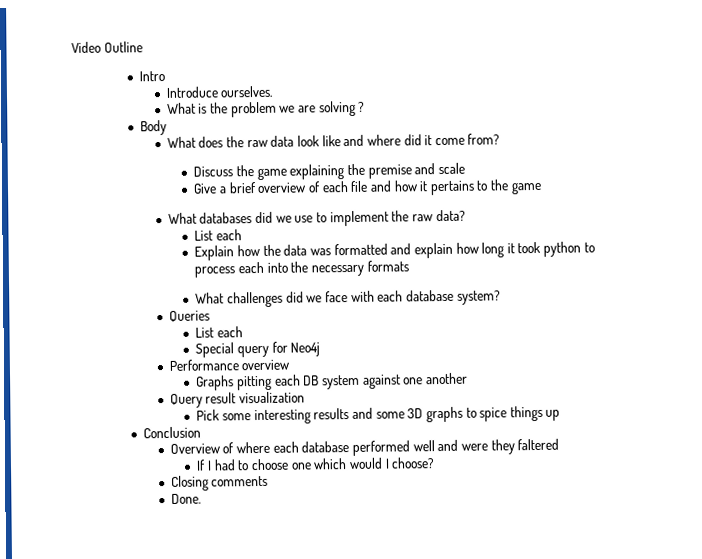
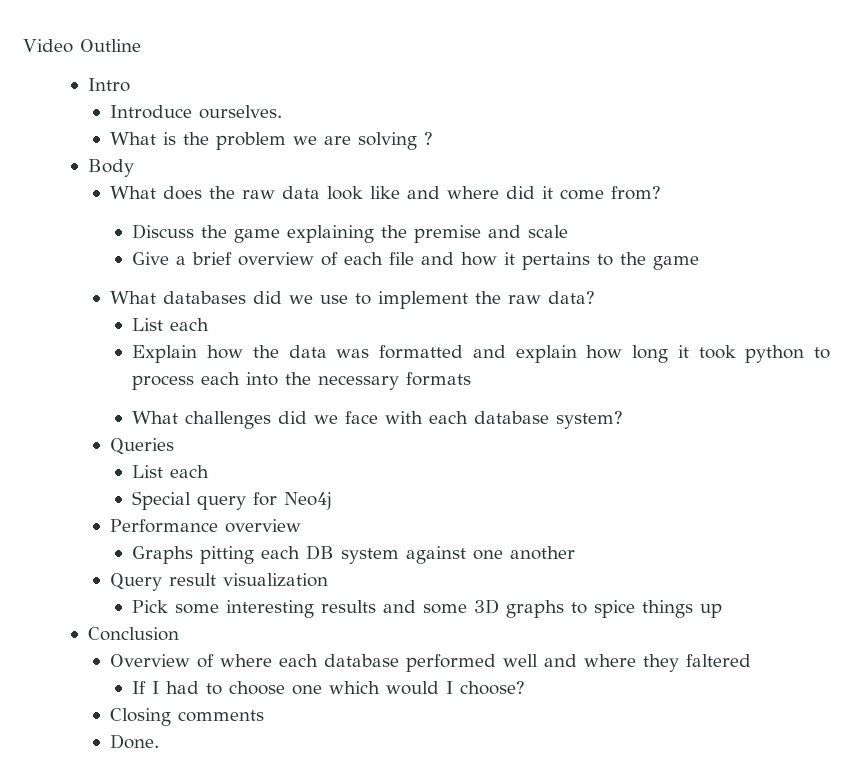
- Overview of where each database performed well and were they faltered
+ Overview of where each database performed well and where they faltered

